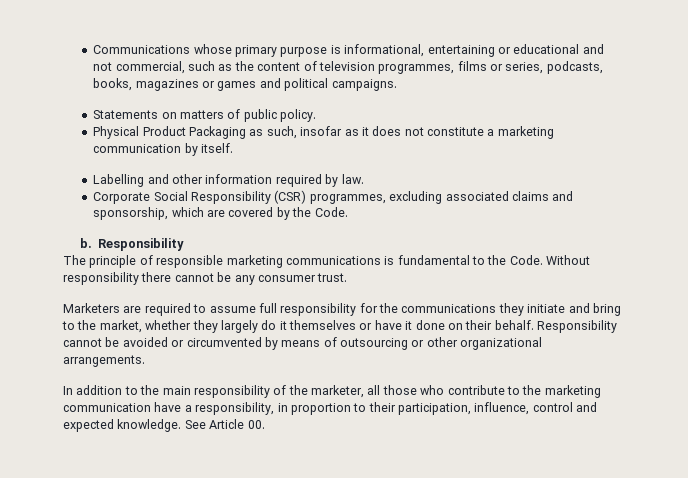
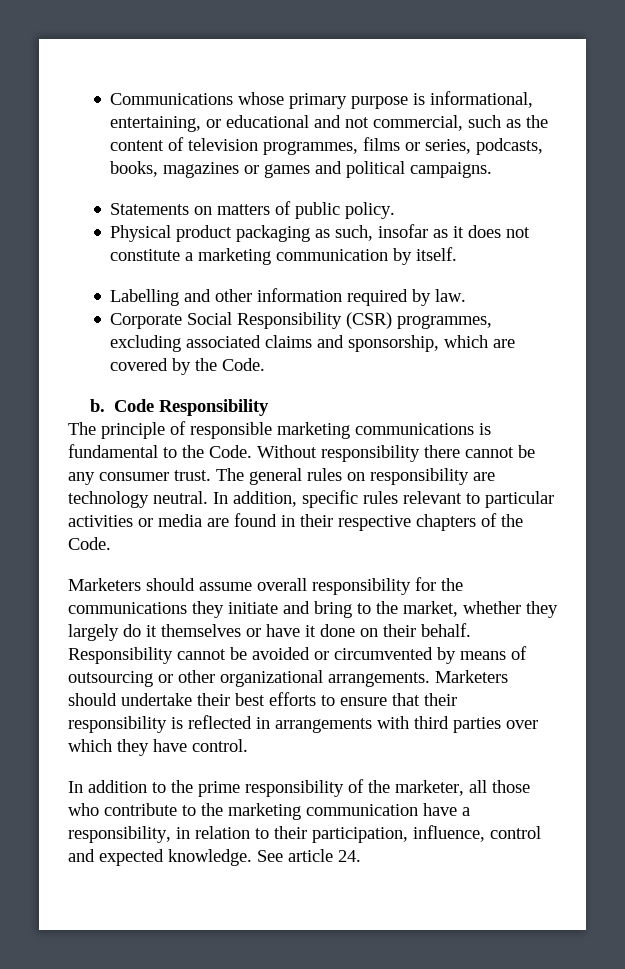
- Communications whose primary purpose is informational, entertaining or educational and not commercial, such as the content of television programmes, films or series, podcasts, books, magazines or games and political campaigns.
+ Communications whose primary purpose is informational, entertaining, or educational and not commercial, such as the content of television programmes, films or series, podcasts, books, magazines or games and political campaigns.
- Physical Product Packaging as such, insofar as it does not constitute a marketing communication by itself.
+ Physical product packaging as such, insofar as it does not constitute a marketing communication by itself.
- b. Responsibility
+ b. Code Responsibility
- Without responsibility there cannot be any consumer trust.
- Marketers are required to assume full responsibility for the communications they initiate and bring to the market, whether they largely do it themselves or have it done on their behalf.
+ Without responsibility there cannot be any consumer trust. The general rules on responsibility are technology neutral. In addition, specific rules relevant to particular activities or media are found in their respective chapters of the Code.
+ Marketers should assume overall responsibility for the communications they initiate and bring to the market, whether they largely do it themselves or have it done on their behalf.
+ Marketers should undertake their best efforts to ensure that their responsibility is reflected in arrangements with third parties over which they have control.
- In addition to the main responsibility of the marketer, all those who contribute to the marketing communication have a responsibility, in proportion to their participation, influence, control and expected knowledge.
+ In addition to the prime responsibility of the marketer, all those who contribute to the marketing communication have a responsibility, in relation to their participation, influence, control and expected knowledge.
- See Article 00.
+ See article 24.

